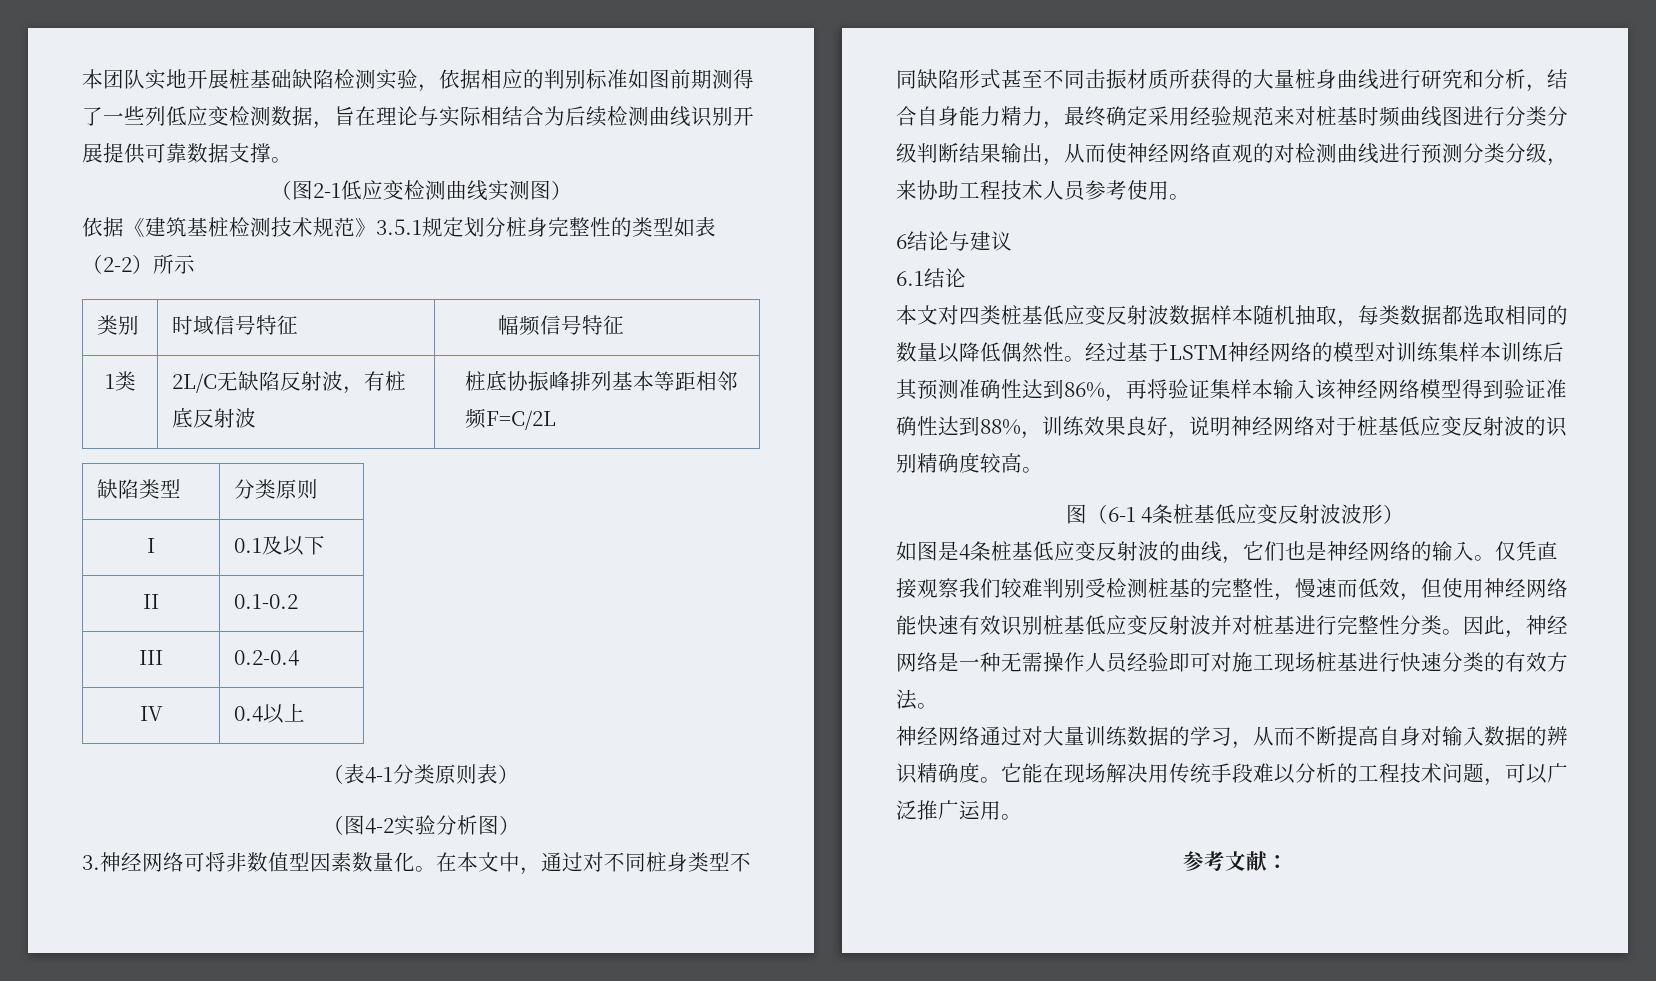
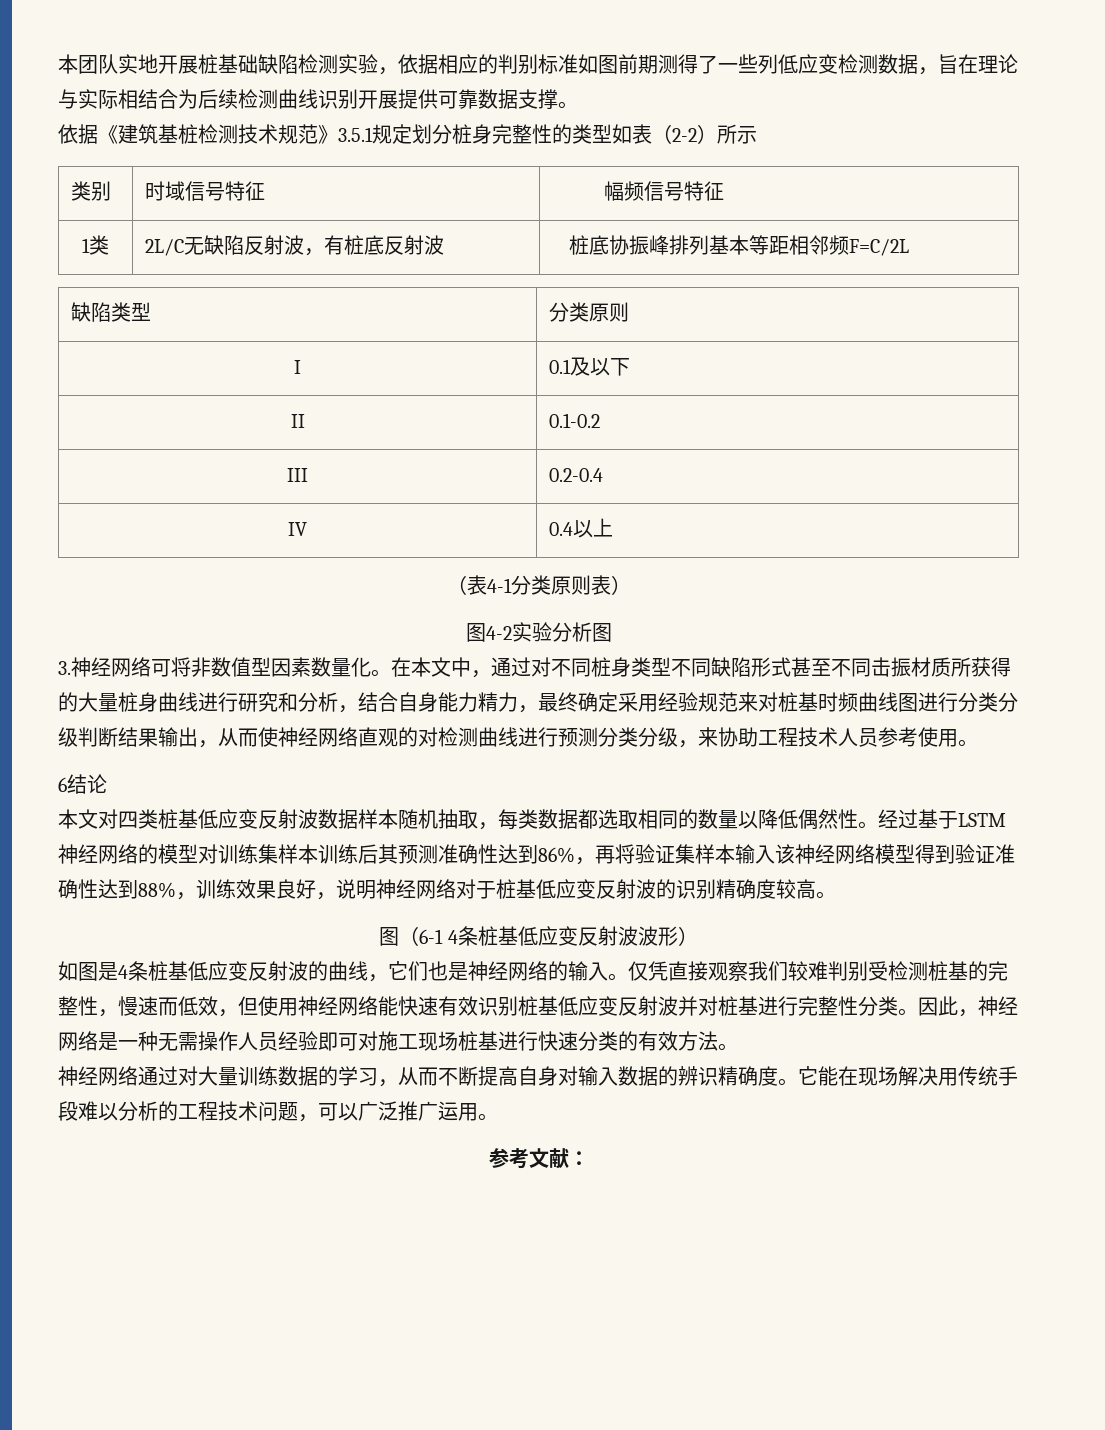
- （图2-1低应变检测曲线实测图）
- （图4-2实验分析图）
+ 图4-2实验分析图
- 6结论与建议
- 6.1结论
+ 6结论

